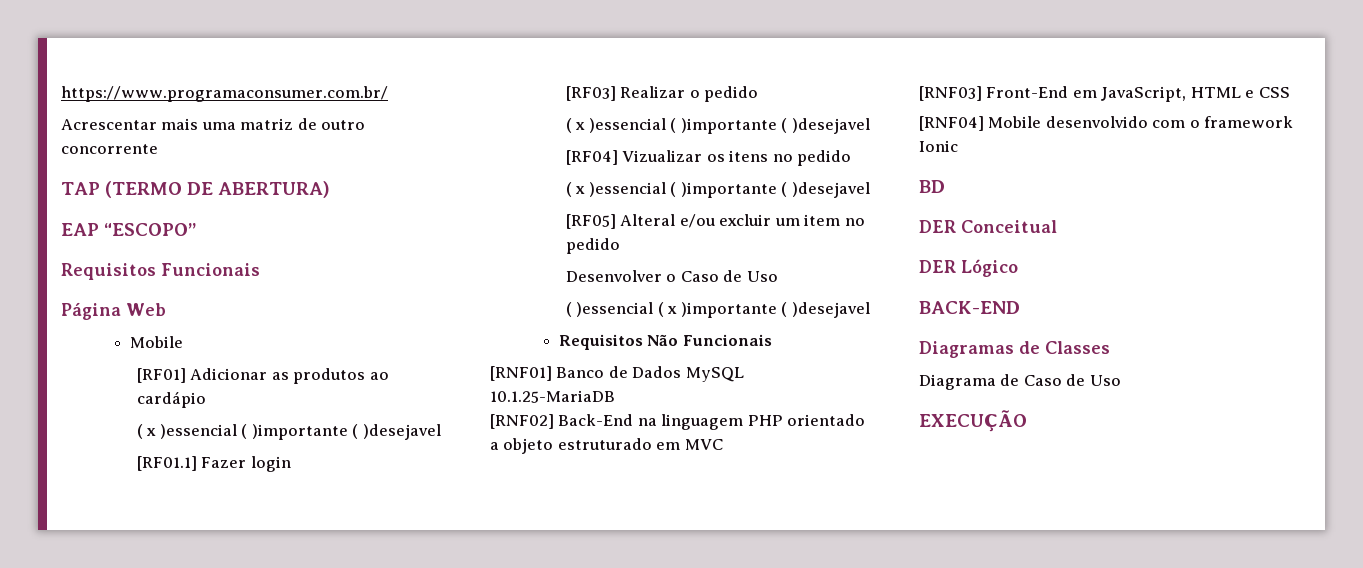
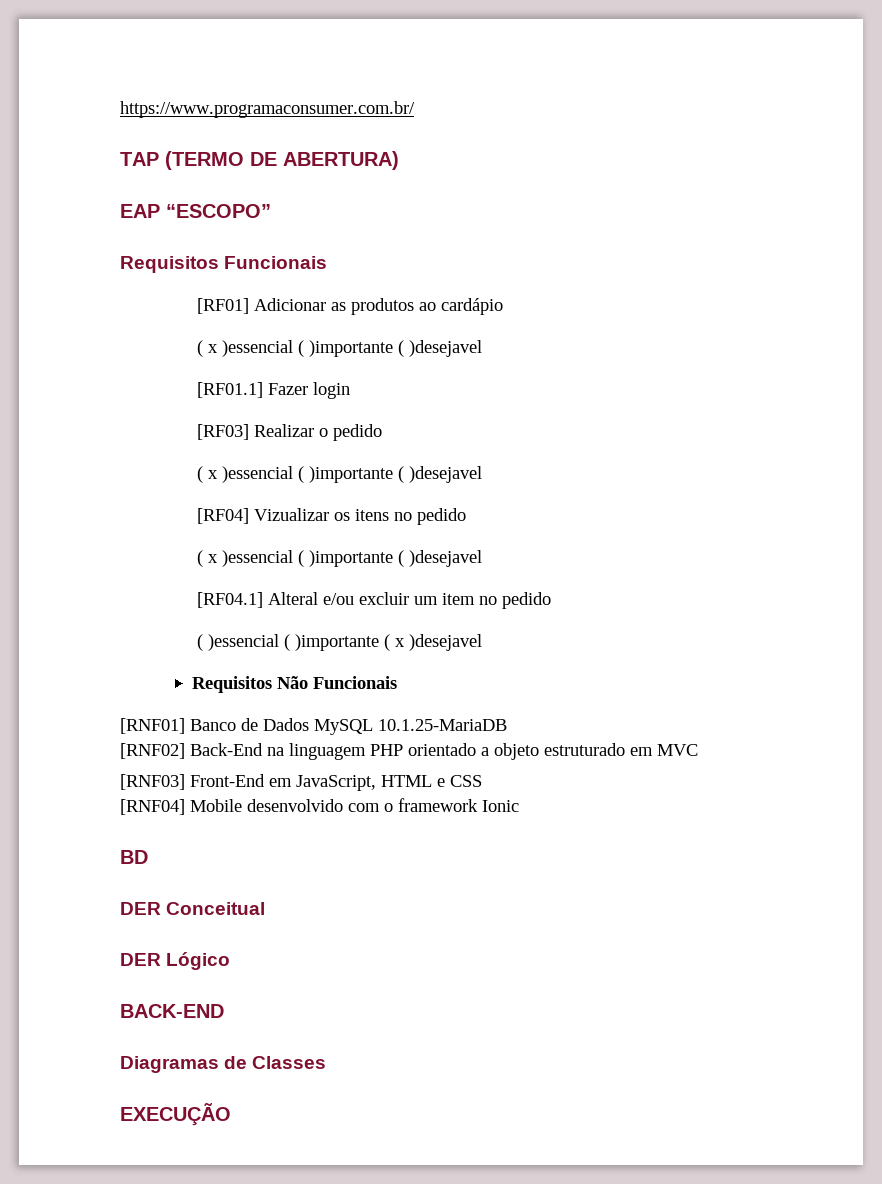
- Acrescentar mais uma matriz de outro concorrente
- Página Web
- Mobile
- [RF05] Alteral e/ou excluir um item no pedido
+ [RF04.1] Alteral e/ou excluir um item no pedido
- Desenvolver o Caso de Uso
- ( )essencial ( x )importante ( )desejavel
+ ( )essencial ( )importante ( x )desejavel
- Diagrama de Caso de Uso

